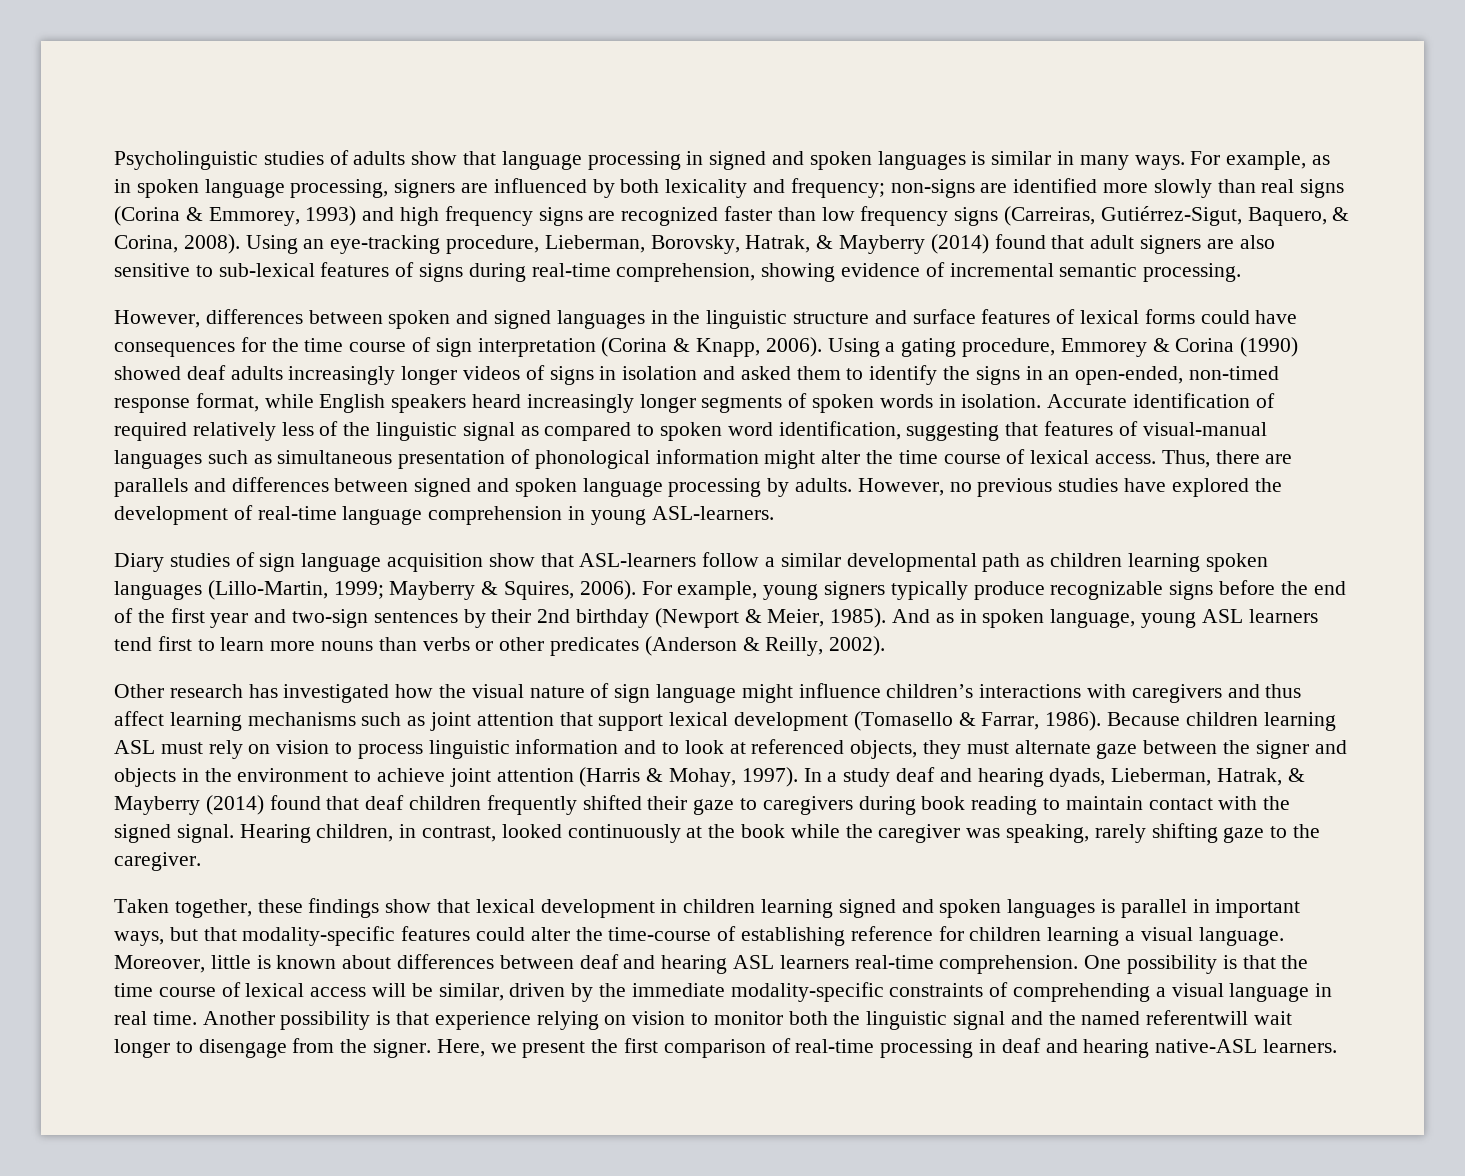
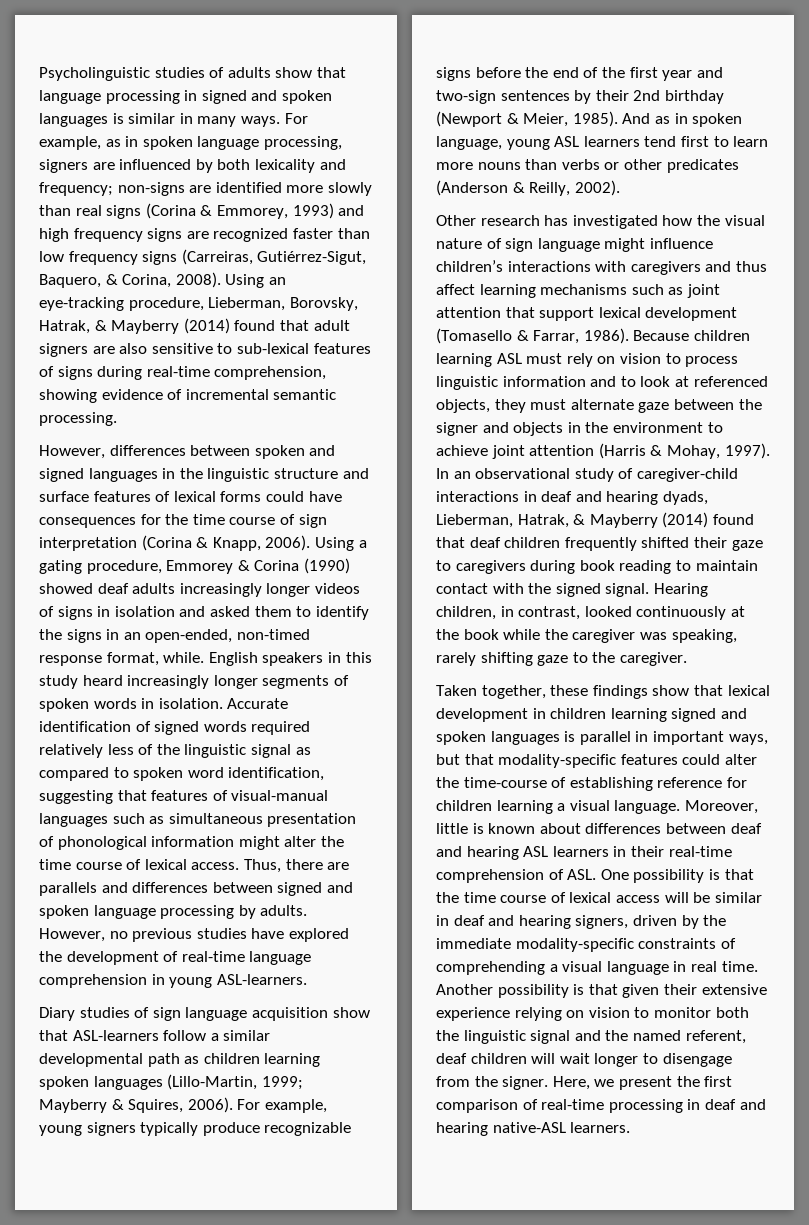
- Using a gating procedure, Emmorey & Corina (1990) showed deaf adults increasingly longer videos of signs in isolation and asked them to identify the signs in an open-ended, non-timed response format, while English speakers heard increasingly longer segments of spoken words in isolation.
+ Using a gating procedure, Emmorey & Corina (1990) showed deaf adults increasingly longer videos of signs in isolation and asked them to identify the signs in an open-ended, non-timed response format, while. English speakers in this study heard increasingly longer segments of spoken words in isolation.
- Accurate identification of required relatively less of the linguistic signal as compared to spoken word identification, suggesting that features of visual-manual languages such as simultaneous presentation of phonological information might alter the time course of lexical access.
+ Accurate identification of signed words required relatively less of the linguistic signal as compared to spoken word identification, suggesting that features of visual-manual languages such as simultaneous presentation of phonological information might alter the time course of lexical access.
- In a study deaf and hearing dyads, Lieberman, Hatrak, & Mayberry (2014) found that deaf children frequently shifted their gaze to caregivers during book reading to maintain contact with the signed signal.
+ In an observational study of caregiver-child interactions in deaf and hearing dyads, Lieberman, Hatrak, & Mayberry (2014) found that deaf children frequently shifted their gaze to caregivers during book reading to maintain contact with the signed signal.
- Moreover, little is known about differences between deaf and hearing ASL learners real-time comprehension. One possibility is that the time course of lexical access will be similar, driven by the immediate modality-specific constraints of comprehending a visual language in real time.
+ Moreover, little is known about differences between deaf and hearing ASL learners in their real-time comprehension of ASL. One possibility is that the time course of lexical access will be similar in deaf and hearing signers, driven by the immediate modality-specific constraints of comprehending a visual language in real time.
- Another possibility is that experience relying on vision to monitor both the linguistic signal and the named referentwill wait longer to disengage from the signer.
+ Another possibility is that given their extensive experience relying on vision to monitor both the linguistic signal and the named referent, deaf children will wait longer to disengage from the signer.

